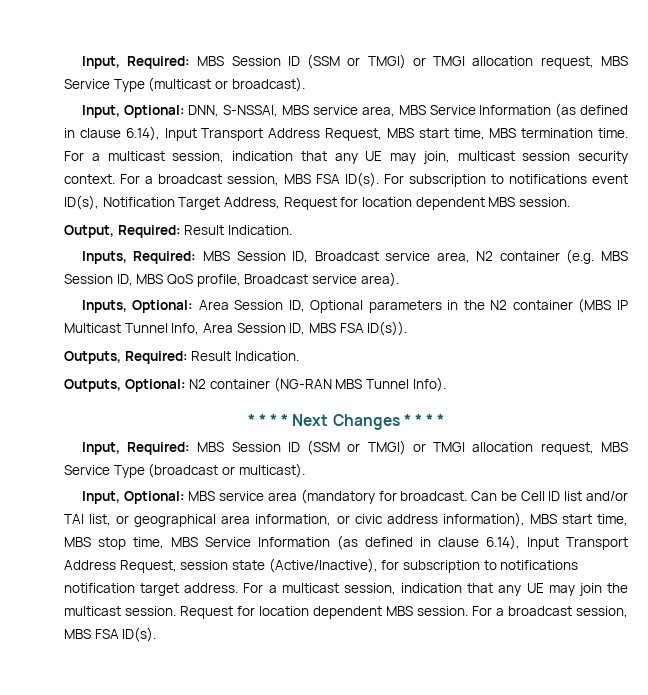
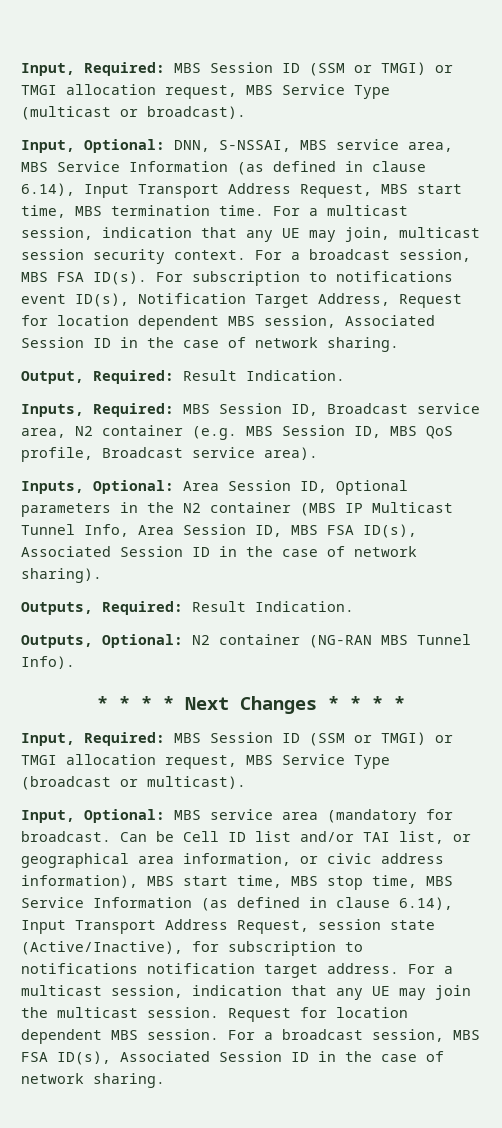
- For subscription to notifications event ID(s), Notification Target Address, Request for location dependent MBS session.
+ For subscription to notifications event ID(s), Notification Target Address, Request for location dependent MBS session, Associated Session ID in the case of network sharing.
- Inputs, Optional: Area Session ID, Optional parameters in the N2 container (MBS IP Multicast Tunnel Info, Area Session ID, MBS FSA ID(s)).
+ Inputs, Optional: Area Session ID, Optional parameters in the N2 container (MBS IP Multicast Tunnel Info, Area Session ID, MBS FSA ID(s), Associated Session ID in the case of network sharing).
- Request for location dependent MBS session. For a broadcast session, MBS FSA ID(s).
+ Request for location dependent MBS session. For a broadcast session, MBS FSA ID(s), Associated Session ID in the case of network sharing.

